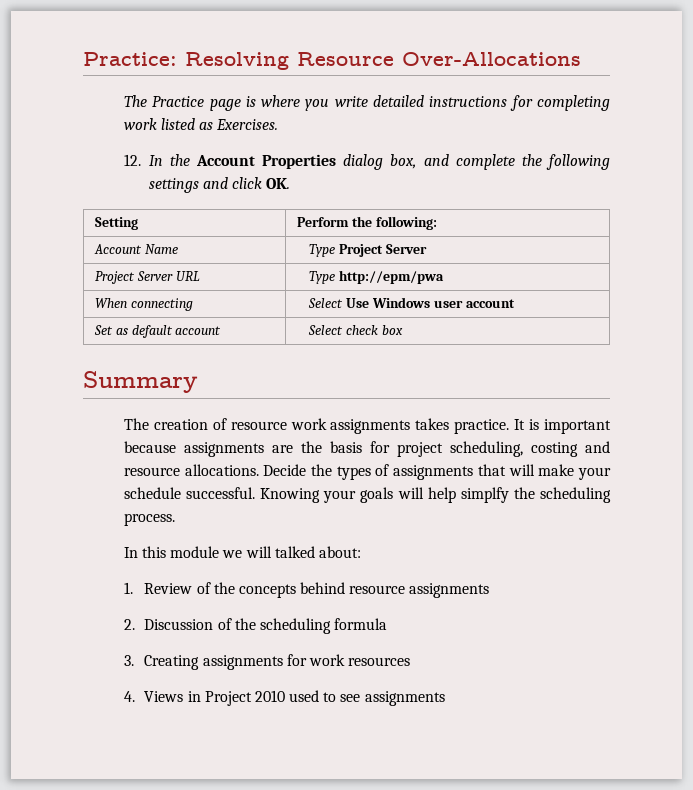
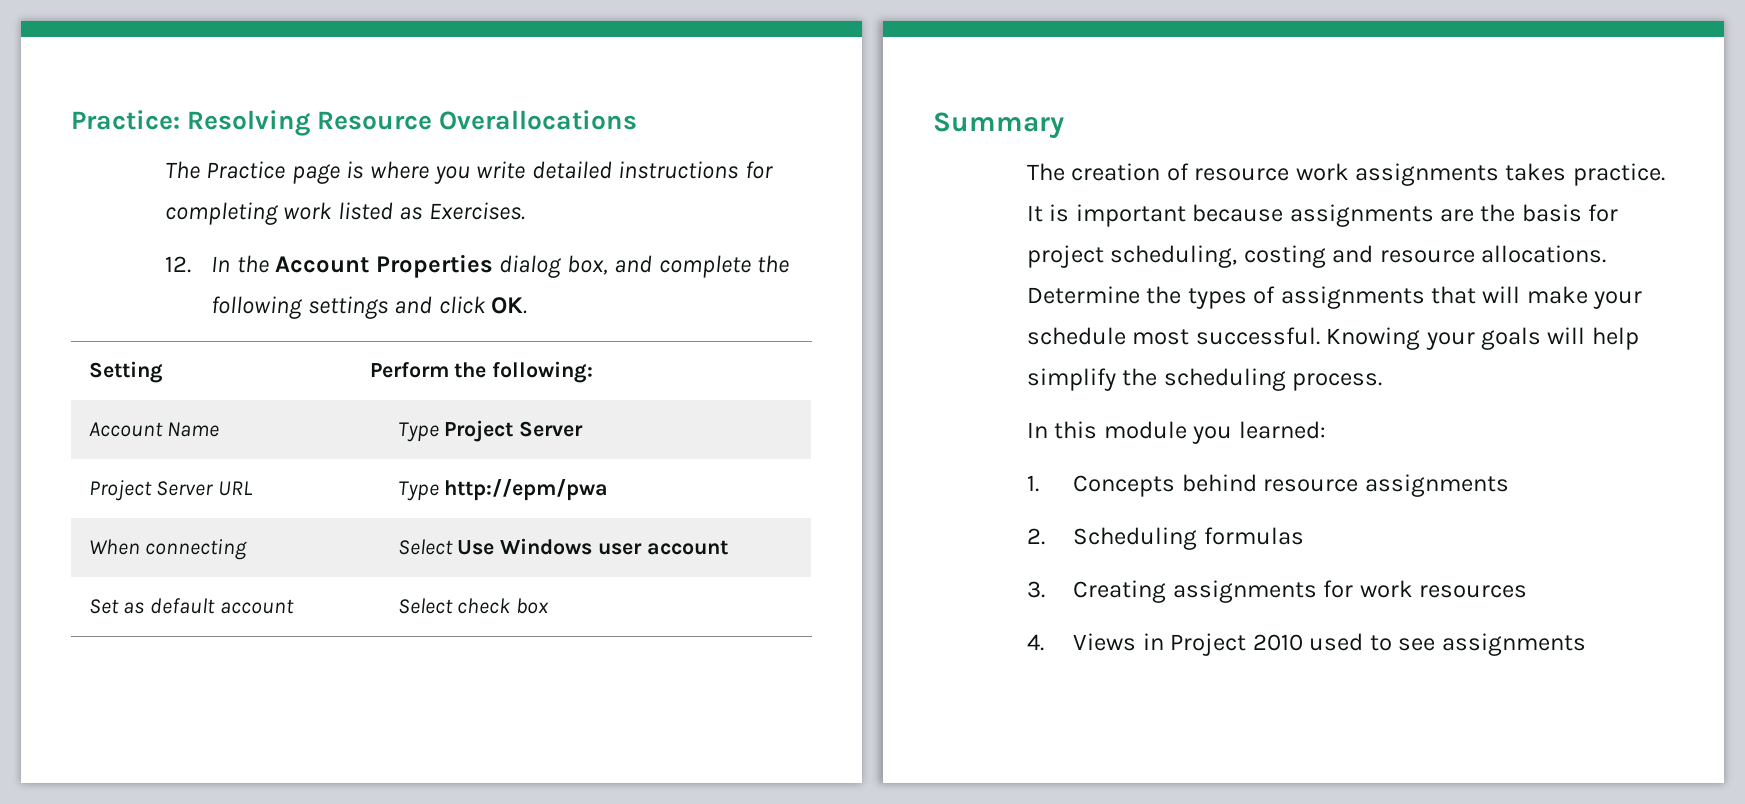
- Practice: Resolving Resource Over-Allocations
+ Practice: Resolving Resource Overallocations
- Decide the types of assignments that will make your schedule successful.
+ Determine the types of assignments that will make your schedule most successful.
- Knowing your goals will help simplfy the scheduling process.
+ Knowing your goals will help simplify the scheduling process.
- In this module we will talked about:
- 1. Review of the concepts behind resource assignments
+ In this module you learned:
+ 1. Concepts behind resource assignments
- 2. Discussion of the scheduling formula
+ 2. Scheduling formulas

